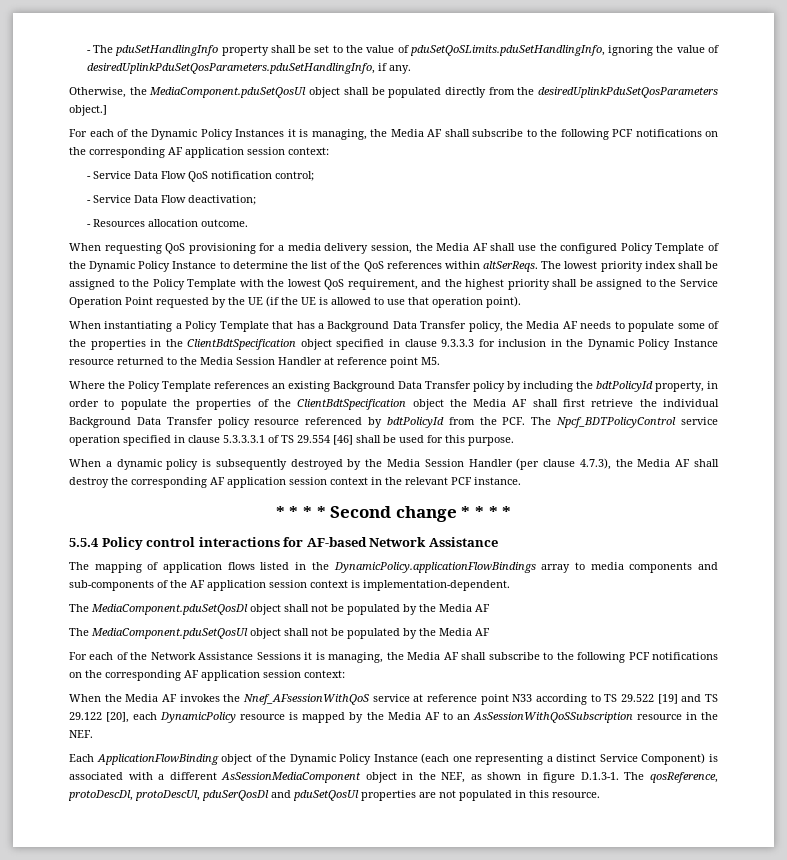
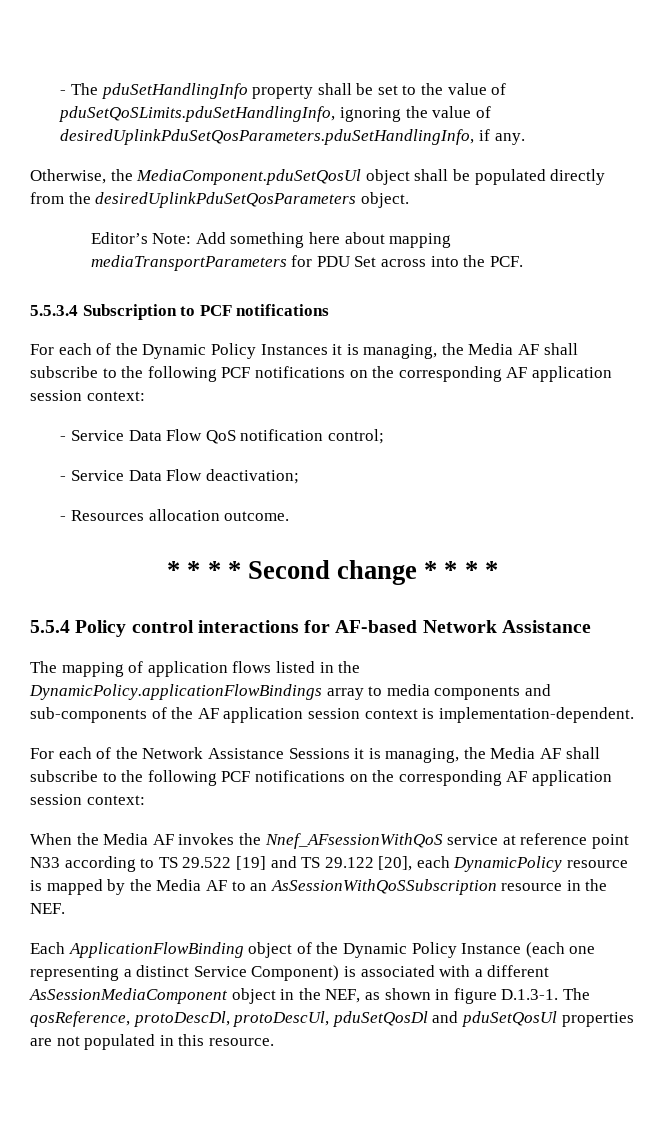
- Otherwise, the MediaComponent.pduSetQosUl object shall be populated directly from the desiredUplinkPduSetQosParameters object.]
+ Otherwise, the MediaComponent.pduSetQosUl object shall be populated directly from the desiredUplinkPduSetQosParameters object.
+ Editor’s Note: Add something here about mapping mediaTransportParameters for PDU Set across into the PCF.
+ 5.5.3.4 Subscription to PCF notifications
- When requesting QoS provisioning for a media delivery session, the Media AF shall use the configured Policy Template of the Dynamic Policy Instance to determine the list of the QoS references within altSerReqs. The lowest priority index shall be assigned to the Policy Template with the lowest QoS requirement, and the highest priority shall be assigned to the Service Operation Point requested by the UE (if the UE is allowed to use that operation point).
- When instantiating a Policy Template that has a Background Data Transfer policy, the Media AF needs to populate some of the properties in the ClientBdtSpecification object specified in clause 9.3.3.3 for inclusion in the Dynamic Policy Instance resource returned to the Media Session Handler at reference point M5.
- Where the Policy Template references an existing Background Data Transfer policy by including the bdtPolicyId property, in order to populate the properties of the ClientBdtSpecification object the Media AF shall first retrieve the individual Background Data Transfer policy resource referenced by bdtPolicyId from the PCF. The Npcf_BDTPolicyControl service operation specified in clause 5.3.3.3.1 of TS 29.554 [46] shall be used for this purpose.
- When a dynamic policy is subsequently destroyed by the Media Session Handler (per clause 4.7.3), the Media AF shall destroy the corresponding AF application session context in the relevant PCF instance.
- The MediaComponent.pduSetQosDl object shall not be populated by the Media AF
- The MediaComponent.pduSetQosUl object shall not be populated by the Media AF
- Each ApplicationFlowBinding object of the Dynamic Policy Instance (each one representing a distinct Service Component) is associated with a different AsSessionMediaComponent object in the NEF, as shown in figure D.1.3-1. The qosReference, protoDescDl, protoDescUl, pduSerQosDl and pduSetQosUl properties are not populated in this resource.
+ Each ApplicationFlowBinding object of the Dynamic Policy Instance (each one representing a distinct Service Component) is associated with a different AsSessionMediaComponent object in the NEF, as shown in figure D.1.3-1. The qosReference, protoDescDl, protoDescUl, pduSetQosDl and pduSetQosUl properties are not populated in this resource.

